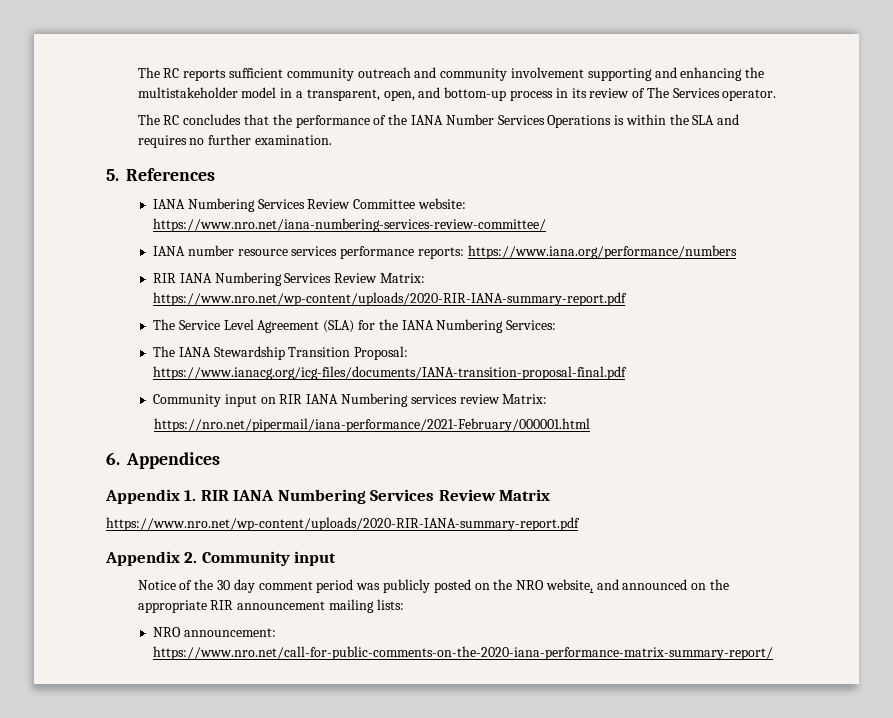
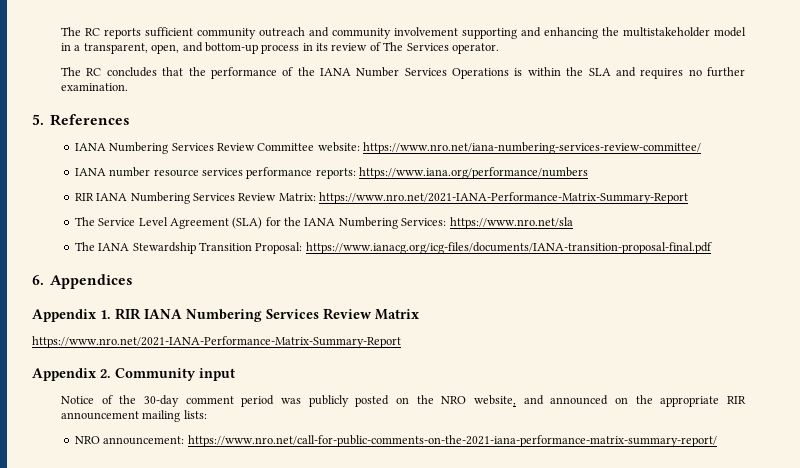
- RIR IANA Numbering Services Review Matrix: https://www.nro.net/wp-content/uploads/2020-RIR-IANA-summary-report.pdf
+ RIR IANA Numbering Services Review Matrix: https://www.nro.net/2021-IANA-Performance-Matrix-Summary-Report
- The Service Level Agreement (SLA) for the IANA Numbering Services:
+ The Service Level Agreement (SLA) for the IANA Numbering Services: https://www.nro.net/sla
- Community input on RIR IANA Numbering services review Matrix:
- https://nro.net/pipermail/iana-performance/2021-February/000001.html
  Appendix 1. RIR IANA Numbering Services Review Matrix
- https://www.nro.net/wp-content/uploads/2020-RIR-IANA-summary-report.pdf
+ https://www.nro.net/2021-IANA-Performance-Matrix-Summary-Report
- Notice of the 30 day comment period was publicly posted on the NRO website, and announced on the appropriate RIR announcement mailing lists:
+ Notice of the 30-day comment period was publicly posted on the NRO website, and announced on the appropriate RIR announcement mailing lists:
- NRO announcement: https://www.nro.net/call-for-public-comments-on-the-2020-iana-performance-matrix-summary-report/
+ NRO announcement: https://www.nro.net/call-for-public-comments-on-the-2021-iana-performance-matrix-summary-report/

